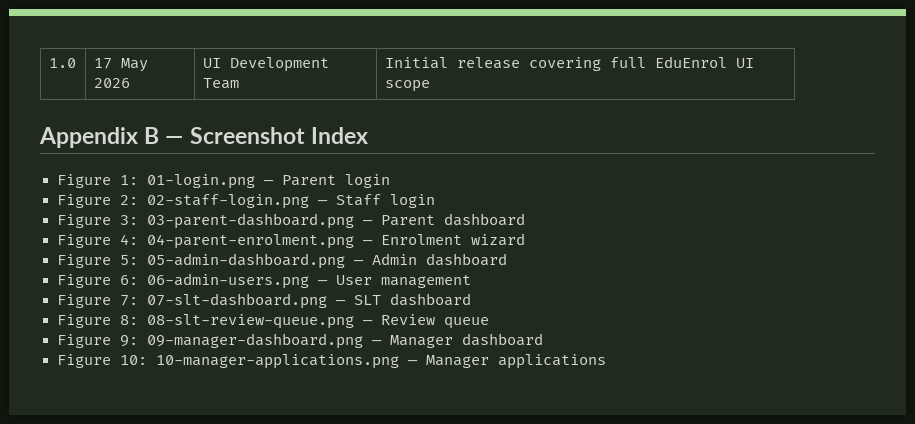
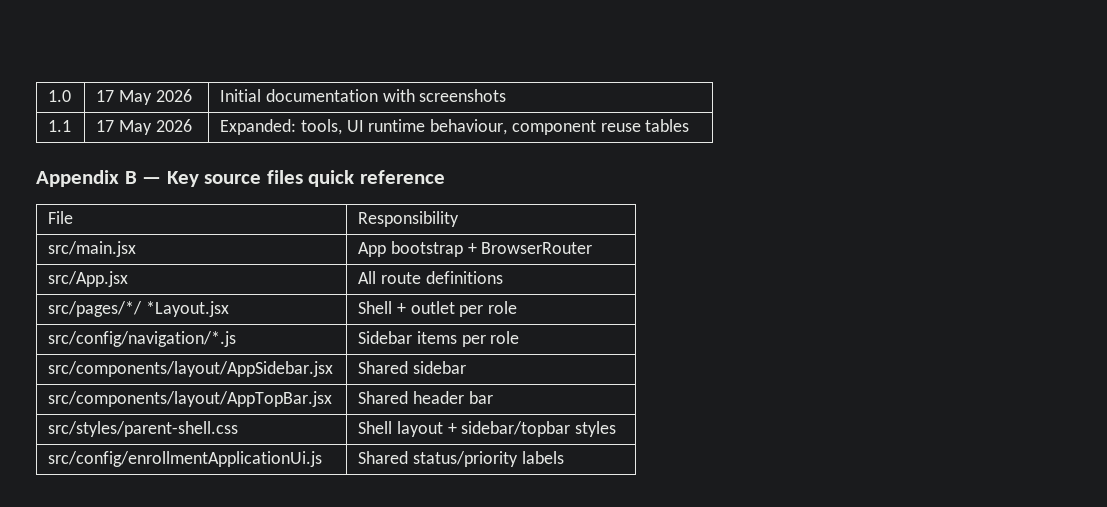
- 1.0 | 17 May 2026 | UI Development Team | Initial release covering full EduEnrol UI scope
- Appendix B — Screenshot Index
- Figure 1: 01-login.png — Parent login
- Figure 2: 02-staff-login.png — Staff login
- Figure 3: 03-parent-dashboard.png — Parent dashboard
- Figure 4: 04-parent-enrolment.png — Enrolment wizard
- Figure 5: 05-admin-dashboard.png — Admin dashboard
- Figure 6: 06-admin-users.png — User management
- Figure 7: 07-slt-dashboard.png — SLT dashboard
- Figure 8: 08-slt-review-queue.png — Review queue
- Figure 9: 09-manager-dashboard.png — Manager dashboard
- Figure 10: 10-manager-applications.png — Manager applications
+ 1.0 | 17 May 2026 | Initial documentation with screenshots
+ 1.1 | 17 May 2026 | Expanded: tools, UI runtime behaviour, component reuse tables
+ Appendix B — Key source files quick reference
+ File | Responsibility
+ src/main.jsx | App bootstrap + BrowserRouter
+ src/App.jsx | All route definitions
+ src/pages/*/ *Layout.jsx | Shell + outlet per role
+ src/config/navigation/*.js | Sidebar items per role
+ src/components/layout/AppSidebar.jsx | Shared sidebar
+ src/components/layout/AppTopBar.jsx | Shared header bar
+ src/styles/parent-shell.css | Shell layout + sidebar/topbar styles
+ src/config/enrollmentApplicationUi.js | Shared status/priority labels

